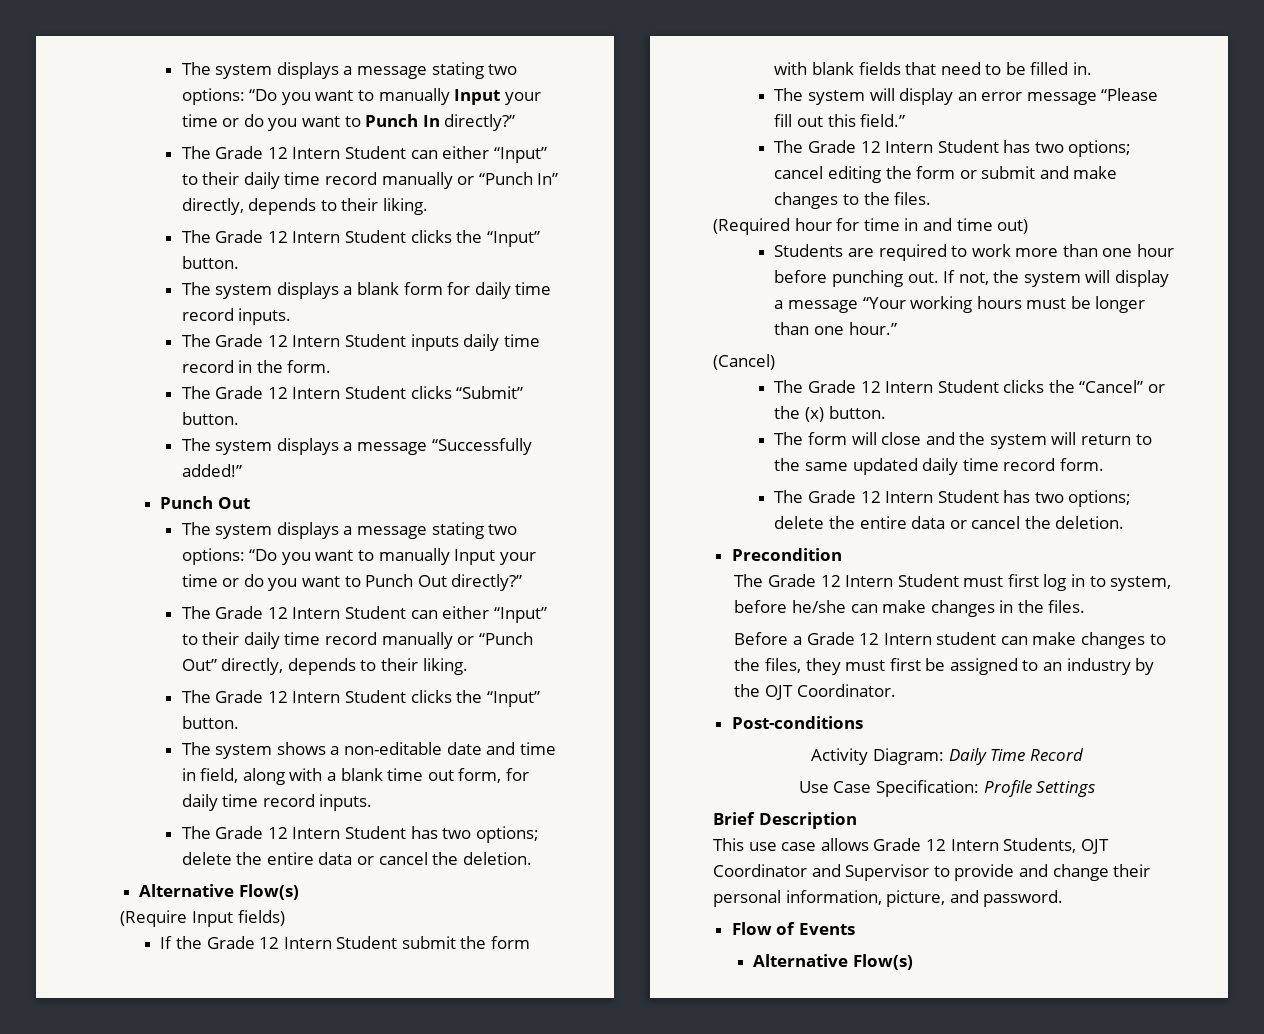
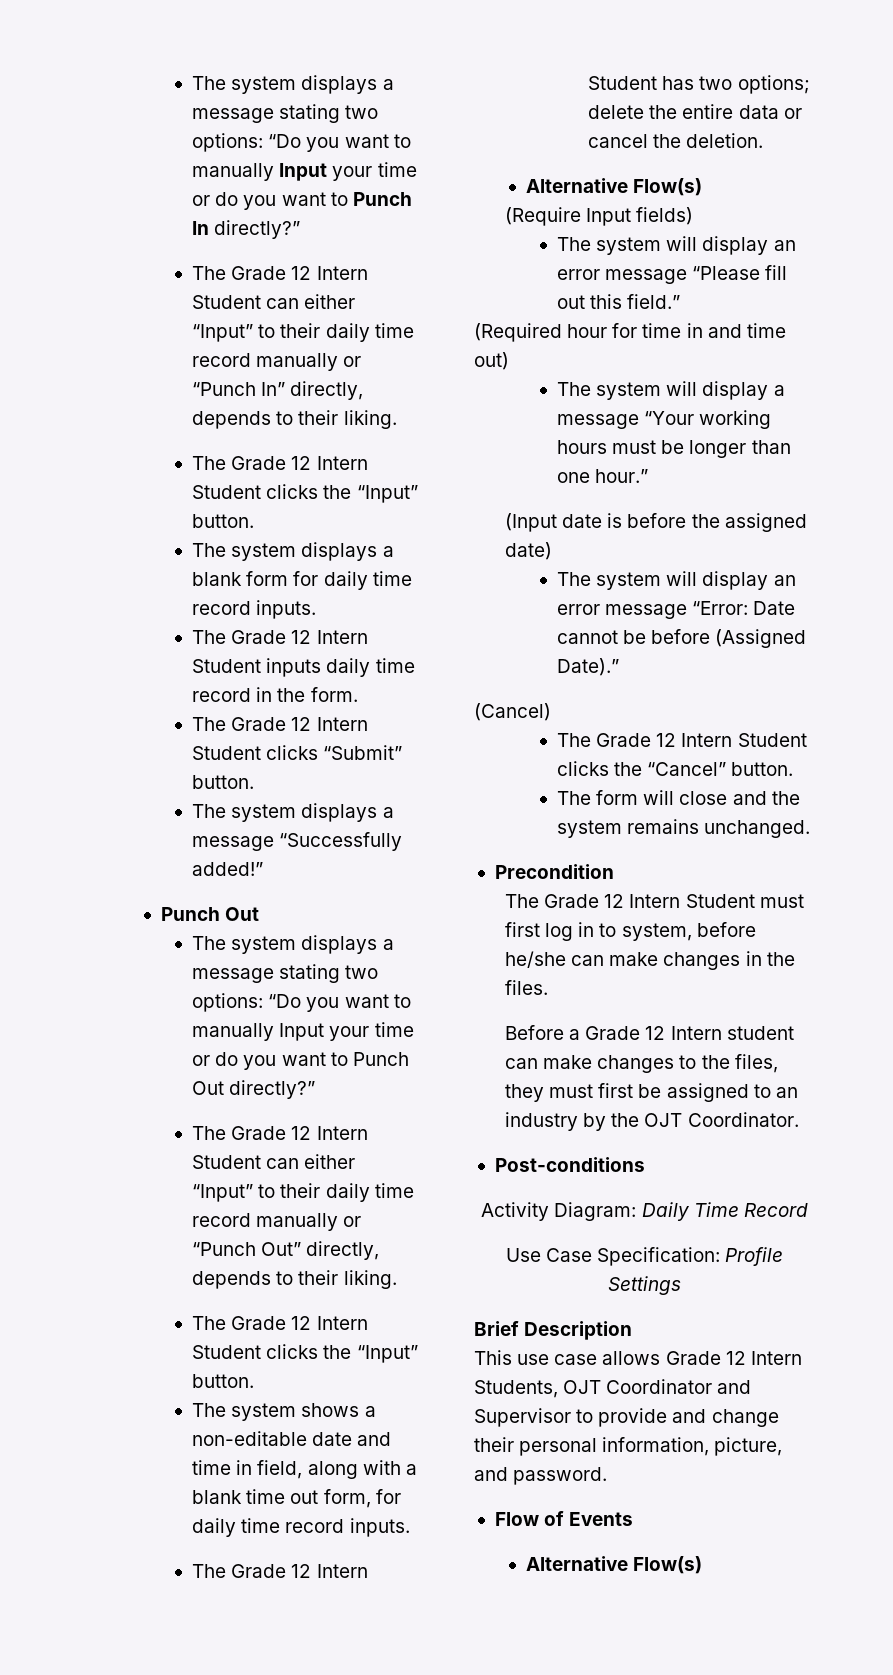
- If the Grade 12 Intern Student submit the form with blank fields that need to be filled in.
- The Grade 12 Intern Student has two options; cancel editing the form or submit and make changes to the files.
- Students are required to work more than one hour before punching out. If not, the system will display a message “Your working hours must be longer than one hour.”
+ The system will display a message “Your working hours must be longer than one hour.”
+ (Input date is before the assigned date)
+ The system will display an error message “Error: Date cannot be before (Assigned Date).”
- The Grade 12 Intern Student clicks the “Cancel” or the (x) button.
+ The Grade 12 Intern Student clicks the “Cancel” button.
- The form will close and the system will return to the same updated daily time record form.
- The Grade 12 Intern Student has two options; delete the entire data or cancel the deletion.
+ The form will close and the system remains unchanged.

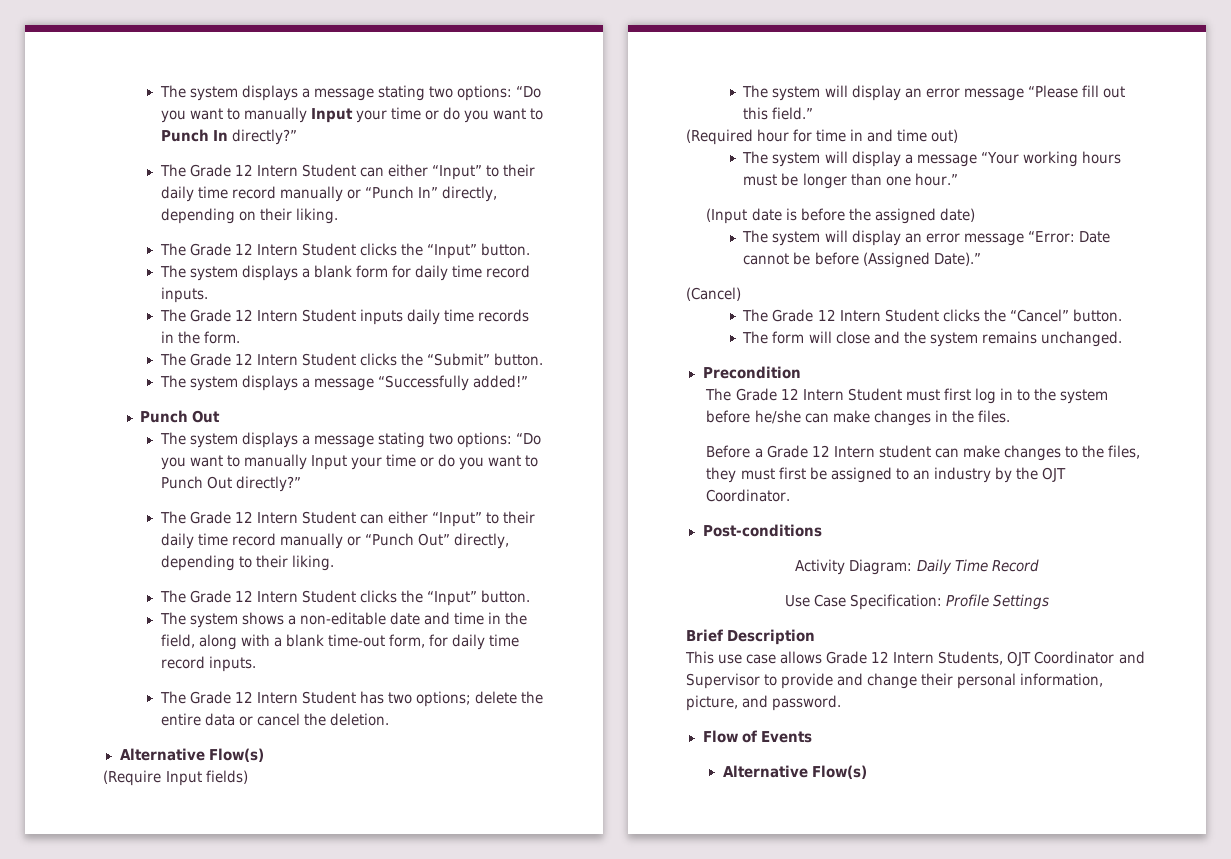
- The Grade 12 Intern Student can either “Input” to their daily time record manually or “Punch In” directly, depends to their liking.
+ The Grade 12 Intern Student can either “Input” to their daily time record manually or “Punch In” directly, depending on their liking.
- The Grade 12 Intern Student inputs daily time record in the form.
+ The Grade 12 Intern Student inputs daily time records in the form.
- The Grade 12 Intern Student clicks “Submit” button.
+ The Grade 12 Intern Student clicks the “Submit” button.
- The Grade 12 Intern Student can either “Input” to their daily time record manually or “Punch Out” directly, depends to their liking.
+ The Grade 12 Intern Student can either “Input” to their daily time record manually or “Punch Out” directly, depending to their liking.
- The system shows a non-editable date and time in field, along with a blank time out form, for daily time record inputs.
+ The system shows a non-editable date and time in the field, along with a blank time-out form, for daily time record inputs.
- The Grade 12 Intern Student must first log in to system, before he/she can make changes in the files.
+ The Grade 12 Intern Student must first log in to the system before he/she can make changes in the files.

